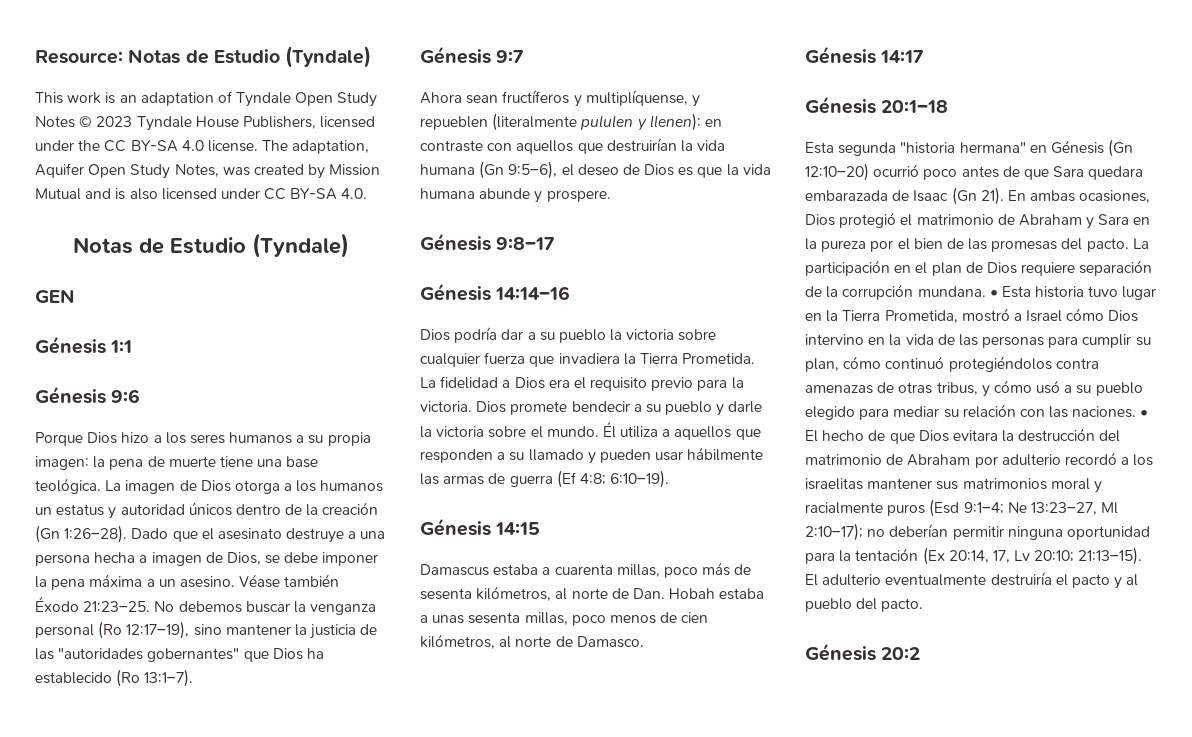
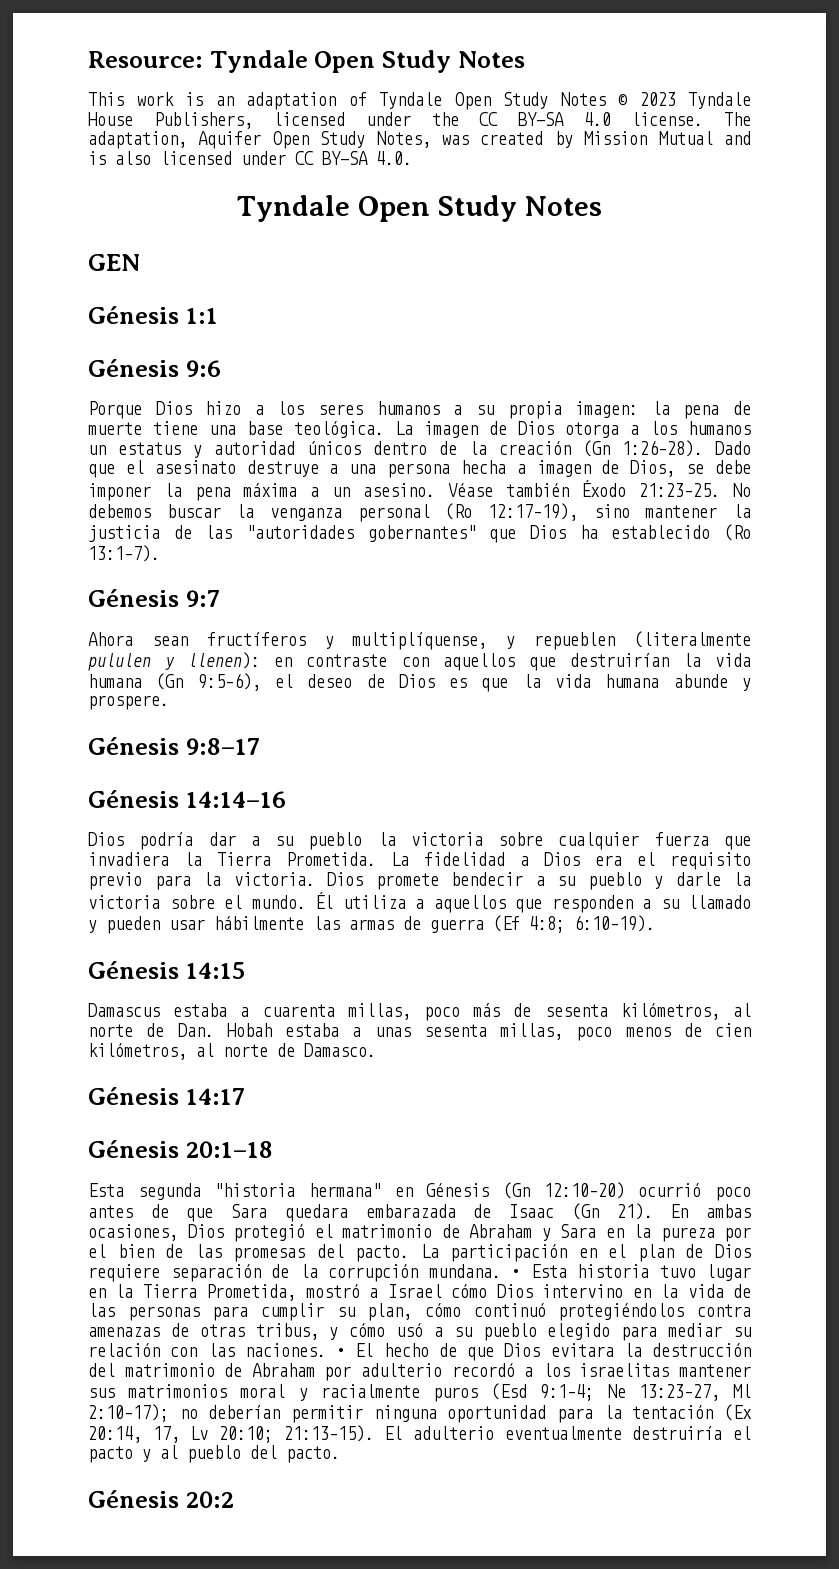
- Resource: Notas de Estudio (Tyndale)
+ Resource: Tyndale Open Study Notes
  The adaptation, Aquifer Open Study Notes, was created by Mission Mutual and is also licensed under CC BY-SA 4.0.
- Notas de Estudio (Tyndale)
+ Tyndale Open Study Notes

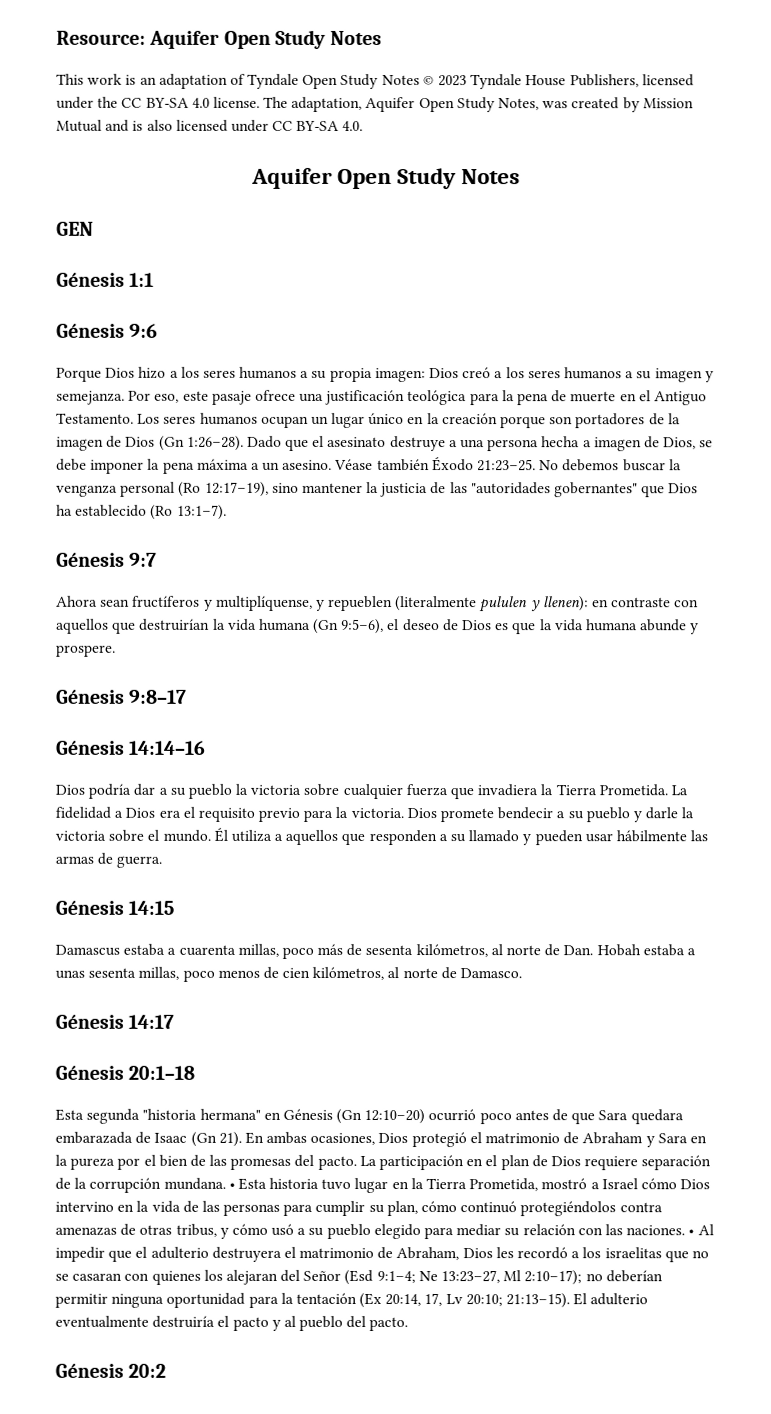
- Resource: Tyndale Open Study Notes
+ Resource: Aquifer Open Study Notes
  The adaptation, Aquifer Open Study Notes, was created by Mission Mutual and is also licensed under CC BY-SA 4.0.
- Tyndale Open Study Notes
+ Aquifer Open Study Notes
- Porque Dios hizo a los seres humanos a su propia imagen: la pena de muerte tiene una base teológica. La imagen de Dios otorga a los humanos un estatus y autoridad únicos dentro de la creación (Gn 1:26–28).
+ Porque Dios hizo a los seres humanos a su propia imagen: Dios creó a los seres humanos a su imagen y semejanza. Por eso, este pasaje ofrece una justificación teológica para la pena de muerte en el Antiguo Testamento. Los seres humanos ocupan un lugar único en la creación porque son portadores de la imagen de Dios (Gn 1:26–28).
- Él utiliza a aquellos que responden a su llamado y pueden usar hábilmente las armas de guerra (Ef 4:8; 6:10–19).
+ Él utiliza a aquellos que responden a su llamado y pueden usar hábilmente las armas de guerra.
- • El hecho de que Dios evitara la destrucción del matrimonio de Abraham por adulterio recordó a los israelitas mantener sus matrimonios moral y racialmente puros (Esd 9:1–4; Ne 13:23–27, Ml 2:10–17); no deberían permitir ninguna oportunidad para la tentación (Ex 20:14, 17, Lv 20:10; 21:13–15).
+ • Al impedir que el adulterio destruyera el matrimonio de Abraham, Dios les recordó a los israelitas que no se casaran con quienes los alejaran del Señor (Esd 9:1–4; Ne 13:23–27, Ml 2:10–17); no deberían permitir ninguna oportunidad para la tentación (Ex 20:14, 17, Lv 20:10; 21:13–15).

